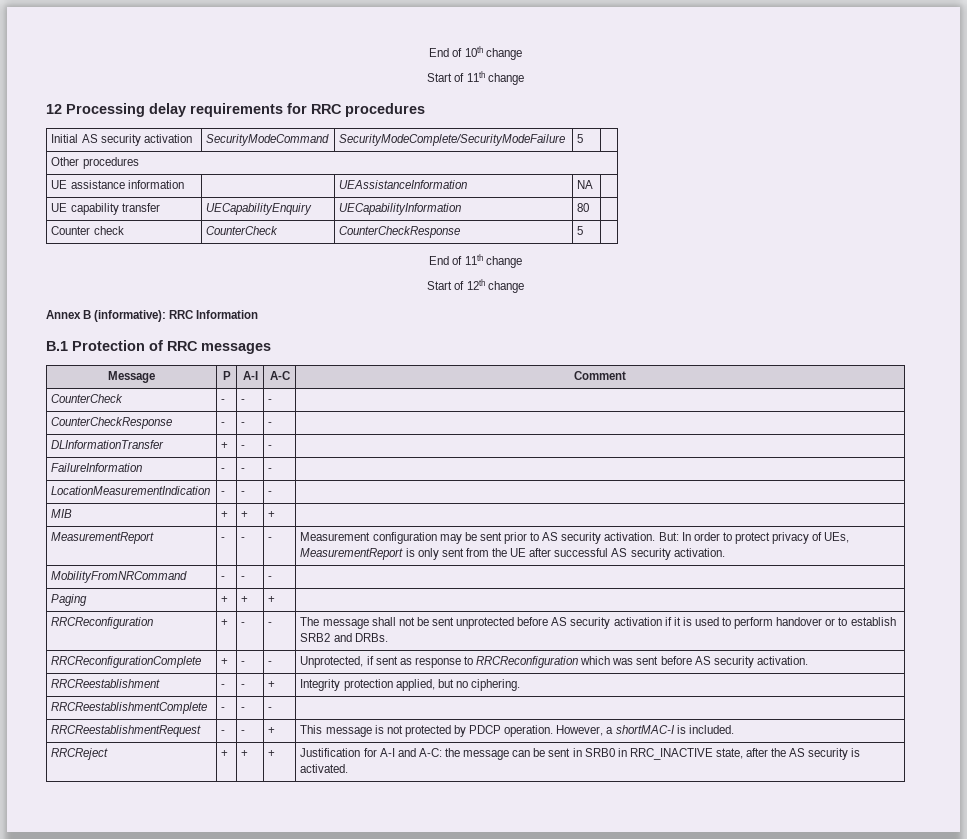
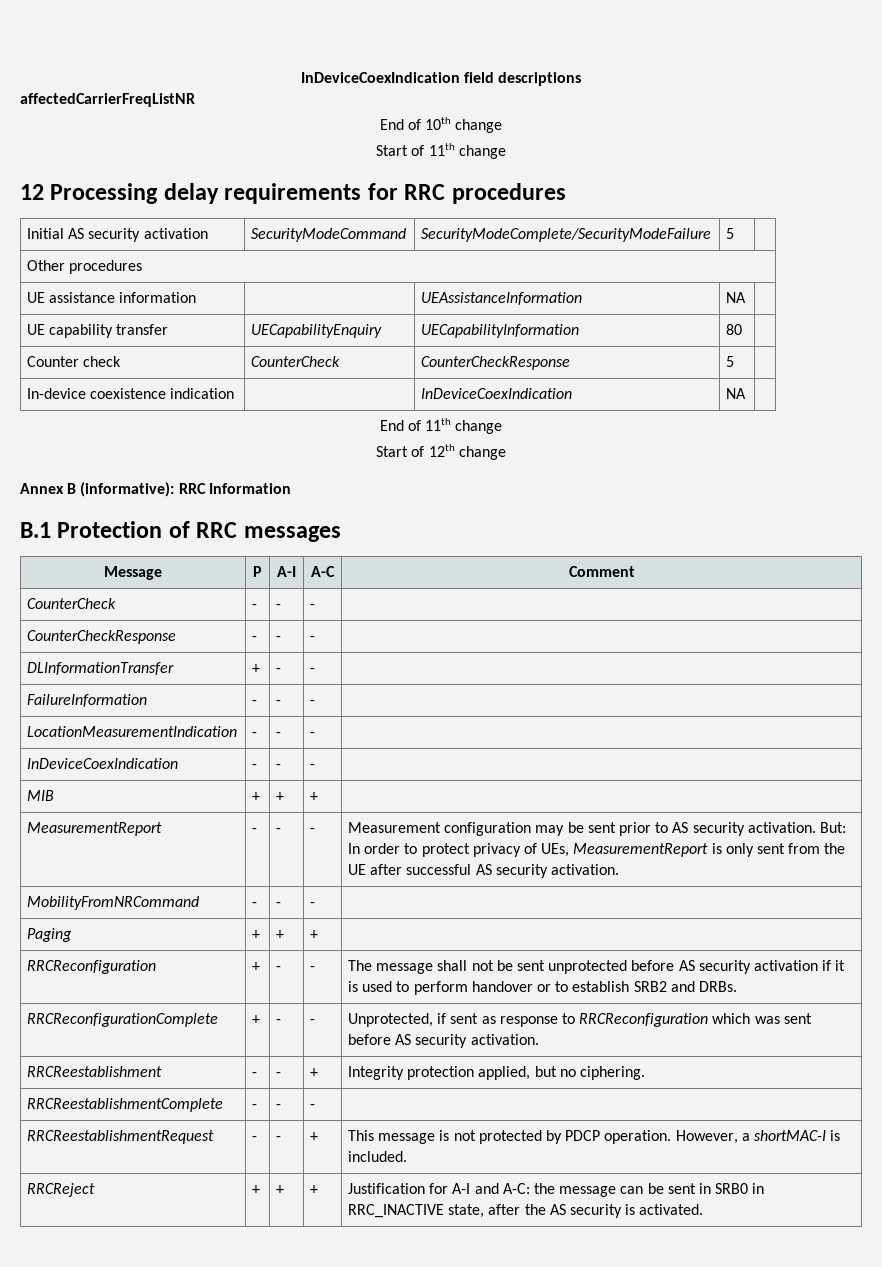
+ InDeviceCoexIndication field descriptions
+ affectedCarrierFreqListNR
+ In-device coexistence indication | | InDeviceCoexIndication | NA |
+ InDeviceCoexIndication | - | - | - |

